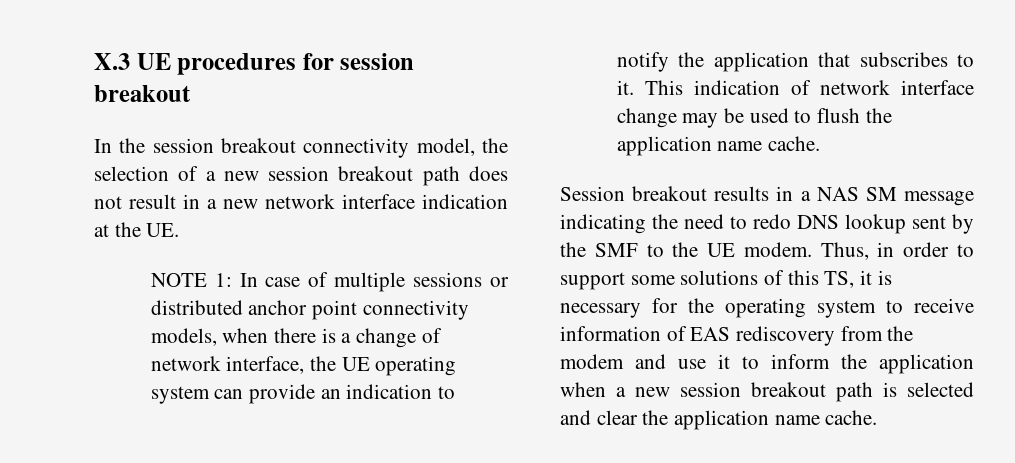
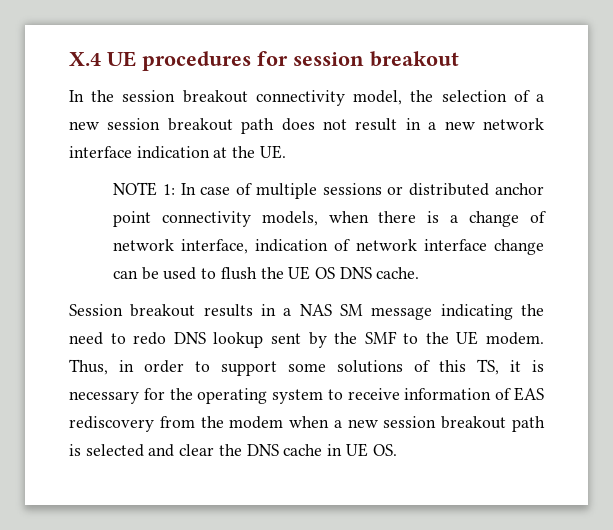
- X.3 UE procedures for session breakout
+ X.4 UE procedures for session breakout
- NOTE 1: In case of multiple sessions or distributed anchor point connectivity models, when there is a change of network interface, the UE operating system can provide an indication to notify the application that subscribes to it. This indication of network interface change may be used to flush the application name cache.
+ NOTE 1: In case of multiple sessions or distributed anchor point connectivity models, when there is a change of network interface, indication of network interface change can be used to flush the UE OS DNS cache.
- Thus, in order to support some solutions of this TS, it is necessary for the operating system to receive information of EAS rediscovery from the modem and use it to inform the application when a new session breakout path is selected and clear the application name cache.
+ Thus, in order to support some solutions of this TS, it is necessary for the operating system to receive information of EAS rediscovery from the modem when a new session breakout path is selected and clear the DNS cache in UE OS.

